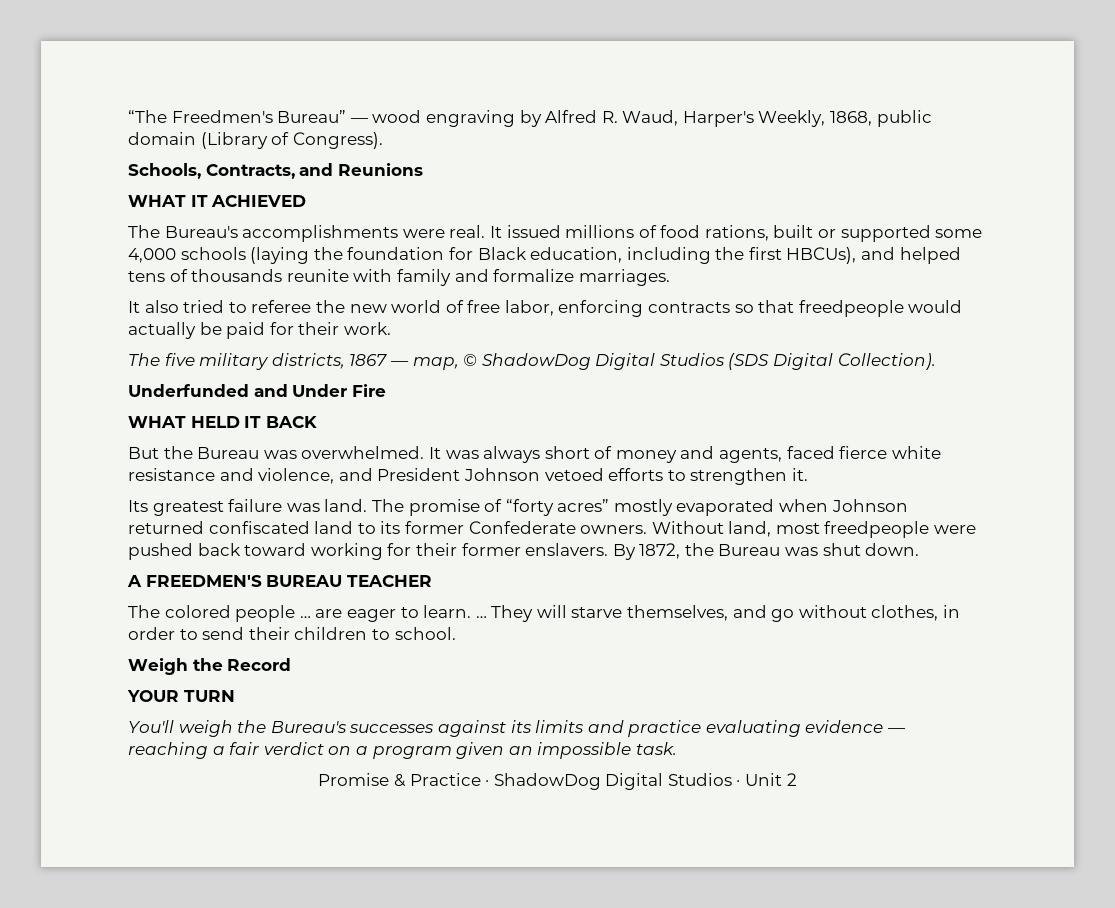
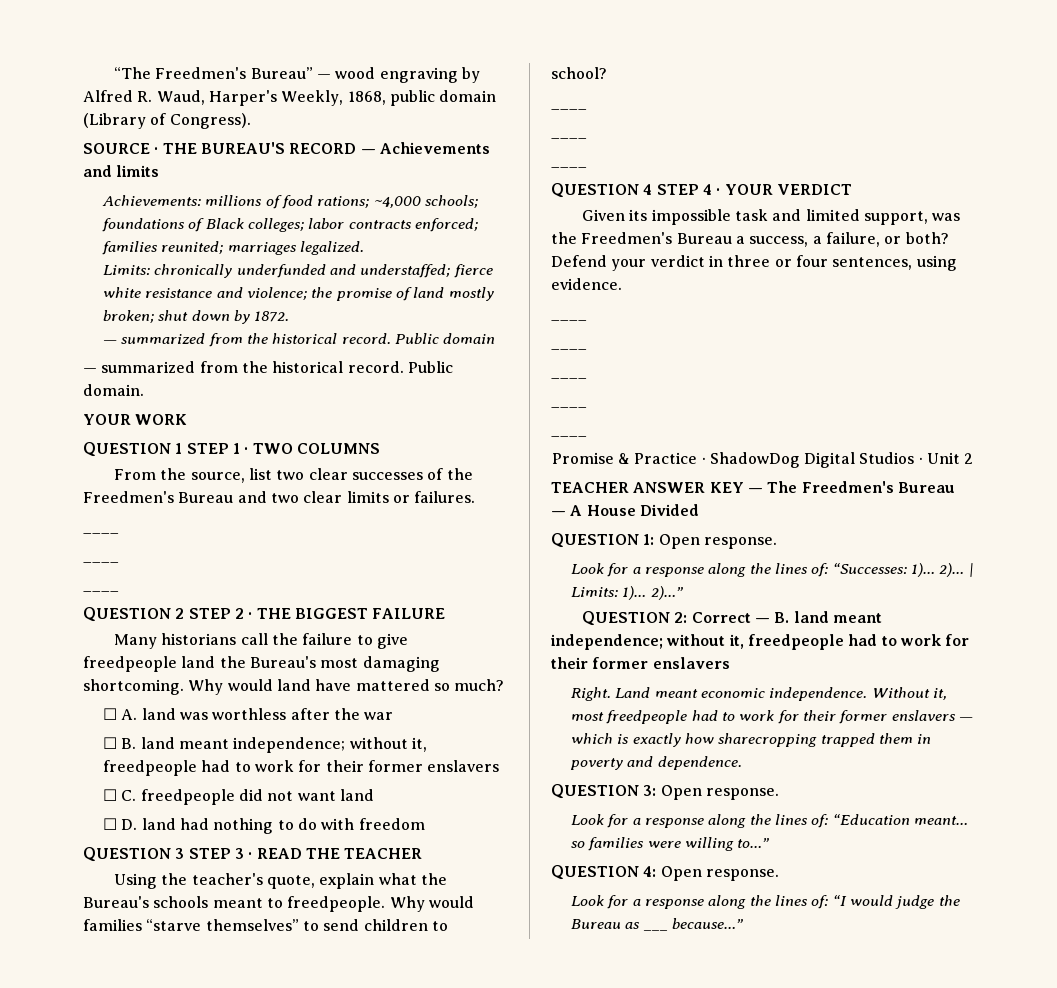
- Schools, Contracts, and Reunions
- WHAT IT ACHIEVED
- The Bureau's accomplishments were real. It issued millions of food rations, built or supported some 4,000 schools (laying the foundation for Black education, including the first HBCUs), and helped tens of thousands reunite with family and formalize marriages.
- It also tried to referee the new world of free labor, enforcing contracts so that freedpeople would actually be paid for their work.
- The five military districts, 1867 — map, © ShadowDog Digital Studios (SDS Digital Collection).
- Underfunded and Under Fire
- WHAT HELD IT BACK
- But the Bureau was overwhelmed. It was always short of money and agents, faced fierce white resistance and violence, and President Johnson vetoed efforts to strengthen it.
- Its greatest failure was land. The promise of “forty acres” mostly evaporated when Johnson returned confiscated land to its former Confederate owners. Without land, most freedpeople were pushed back toward working for their former enslavers. By 1872, the Bureau was shut down.
- A FREEDMEN'S BUREAU TEACHER
- The colored people … are eager to learn. … They will starve themselves, and go without clothes, in order to send their children to school.
- Weigh the Record
- YOUR TURN
- You'll weigh the Bureau's successes against its limits and practice evaluating evidence — reaching a fair verdict on a program given an impossible task.
+ SOURCE · THE BUREAU'S RECORD — Achievements and limits
+ Achievements: millions of food rations; ~4,000 schools; foundations of Black colleges; labor contracts enforced; families reunited; marriages legalized.
+ Limits: chronically underfunded and understaffed; fierce white resistance and violence; the promise of land mostly broken; shut down by 1872.
+ — summarized from the historical record. Public domain
+ — summarized from the historical record. Public domain.
+ YOUR WORK
+ QUESTION 1 STEP 1 · TWO COLUMNS
+ From the source, list two clear successes of the Freedmen's Bureau and two clear limits or failures.
+ ____
+ ____
+ ____
+ QUESTION 2 STEP 2 · THE BIGGEST FAILURE
+ Many historians call the failure to give freedpeople land the Bureau's most damaging shortcoming. Why would land have mattered so much?
+ ☐ A. land was worthless after the war
+ ☐ B. land meant independence; without it, freedpeople had to work for their former enslavers
+ ☐ C. freedpeople did not want land
+ ☐ D. land had nothing to do with freedom
+ QUESTION 3 STEP 3 · READ THE TEACHER
+ Using the teacher's quote, explain what the Bureau's schools meant to freedpeople. Why would families “starve themselves” to send children to school?
+ ____
+ ____
+ ____
+ QUESTION 4 STEP 4 · YOUR VERDICT
+ Given its impossible task and limited support, was the Freedmen's Bureau a success, a failure, or both? Defend your verdict in three or four sentences, using evidence.
+ ____
+ ____
+ ____
+ ____
+ ____
+ TEACHER ANSWER KEY — The Freedmen's Bureau — A House Divided
+ QUESTION 1: Open response.
+ Look for a response along the lines of: “Successes: 1)… 2)… | Limits: 1)… 2)…”
+ QUESTION 2: Correct — B. land meant independence; without it, freedpeople had to work for their former enslavers
+ Right. Land meant economic independence. Without it, most freedpeople had to work for their former enslavers — which is exactly how sharecropping trapped them in poverty and dependence.
+ QUESTION 3: Open response.
+ Look for a response along the lines of: “Education meant… so families were willing to…”
+ QUESTION 4: Open response.
+ Look for a response along the lines of: “I would judge the Bureau as ___ because…”

